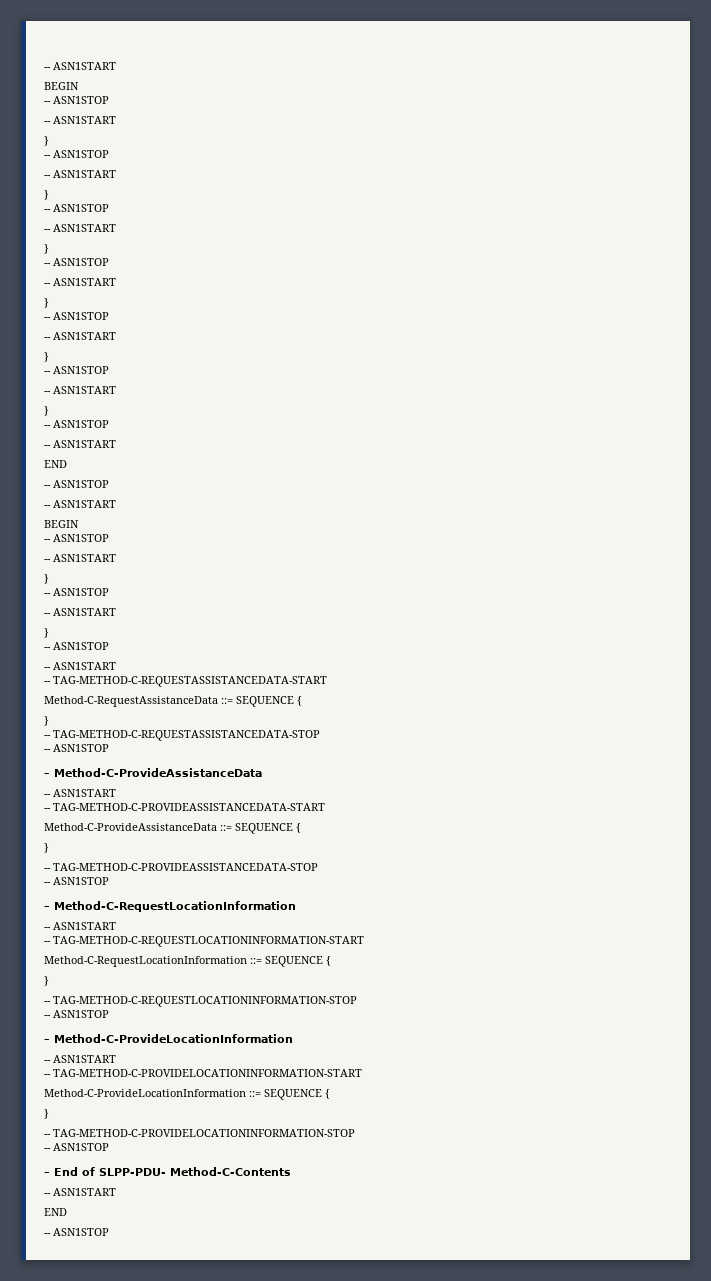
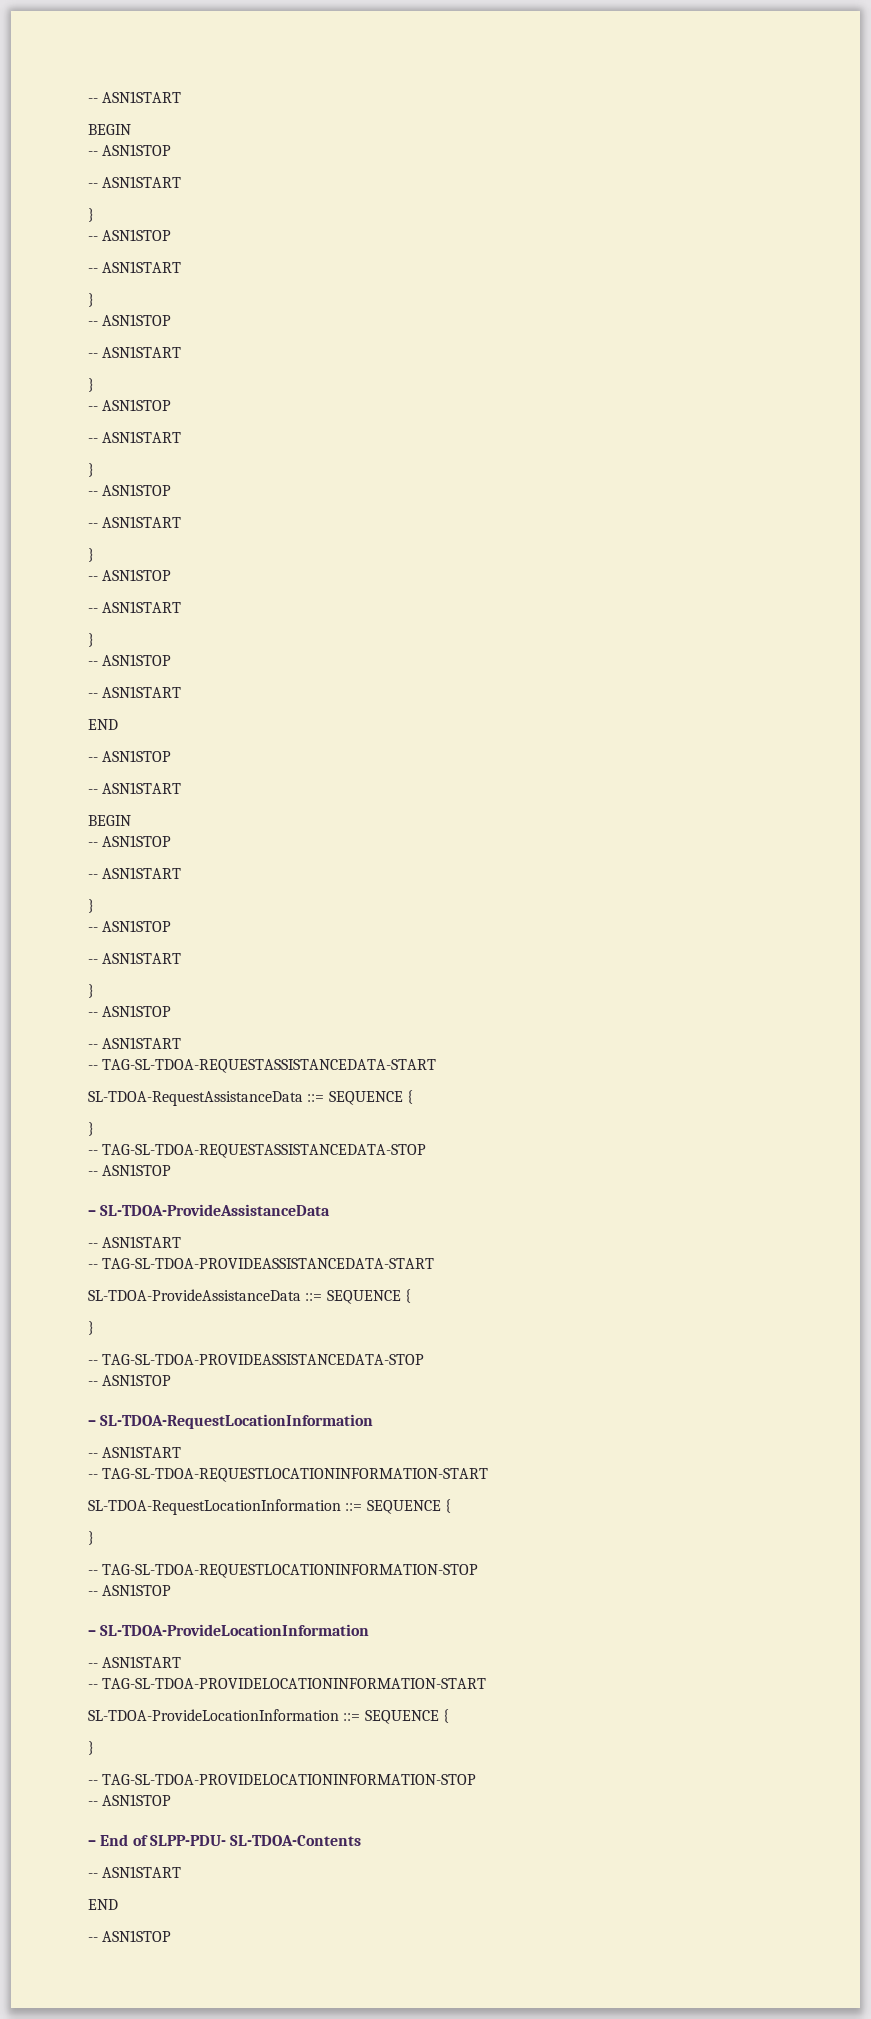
- -- TAG-METHOD-C-REQUESTASSISTANCEDATA-START
- Method-C-RequestAssistanceData ::= SEQUENCE {
+ -- TAG-SL-TDOA-REQUESTASSISTANCEDATA-START
+ SL-TDOA-RequestAssistanceData ::= SEQUENCE {
  }
- -- TAG-METHOD-C-REQUESTASSISTANCEDATA-STOP
+ -- TAG-SL-TDOA-REQUESTASSISTANCEDATA-STOP
  -- ASN1STOP
- – Method-C-ProvideAssistanceData
+ – SL-TDOA-ProvideAssistanceData
  -- ASN1START
- -- TAG-METHOD-C-PROVIDEASSISTANCEDATA-START
- Method-C-ProvideAssistanceData ::= SEQUENCE {
+ -- TAG-SL-TDOA-PROVIDEASSISTANCEDATA-START
+ SL-TDOA-ProvideAssistanceData ::= SEQUENCE {
  }
- -- TAG-METHOD-C-PROVIDEASSISTANCEDATA-STOP
+ -- TAG-SL-TDOA-PROVIDEASSISTANCEDATA-STOP
  -- ASN1STOP
- – Method-C-RequestLocationInformation
+ – SL-TDOA-RequestLocationInformation
  -- ASN1START
- -- TAG-METHOD-C-REQUESTLOCATIONINFORMATION-START
- Method-C-RequestLocationInformation ::= SEQUENCE {
+ -- TAG-SL-TDOA-REQUESTLOCATIONINFORMATION-START
+ SL-TDOA-RequestLocationInformation ::= SEQUENCE {
  }
- -- TAG-METHOD-C-REQUESTLOCATIONINFORMATION-STOP
+ -- TAG-SL-TDOA-REQUESTLOCATIONINFORMATION-STOP
  -- ASN1STOP
- – Method-C-ProvideLocationInformation
+ – SL-TDOA-ProvideLocationInformation
  -- ASN1START
- -- TAG-METHOD-C-PROVIDELOCATIONINFORMATION-START
- Method-C-ProvideLocationInformation ::= SEQUENCE {
+ -- TAG-SL-TDOA-PROVIDELOCATIONINFORMATION-START
+ SL-TDOA-ProvideLocationInformation ::= SEQUENCE {
  }
- -- TAG-METHOD-C-PROVIDELOCATIONINFORMATION-STOP
+ -- TAG-SL-TDOA-PROVIDELOCATIONINFORMATION-STOP
- – End of SLPP-PDU- Method-C-Contents
+ – End of SLPP-PDU- SL-TDOA-Contents

